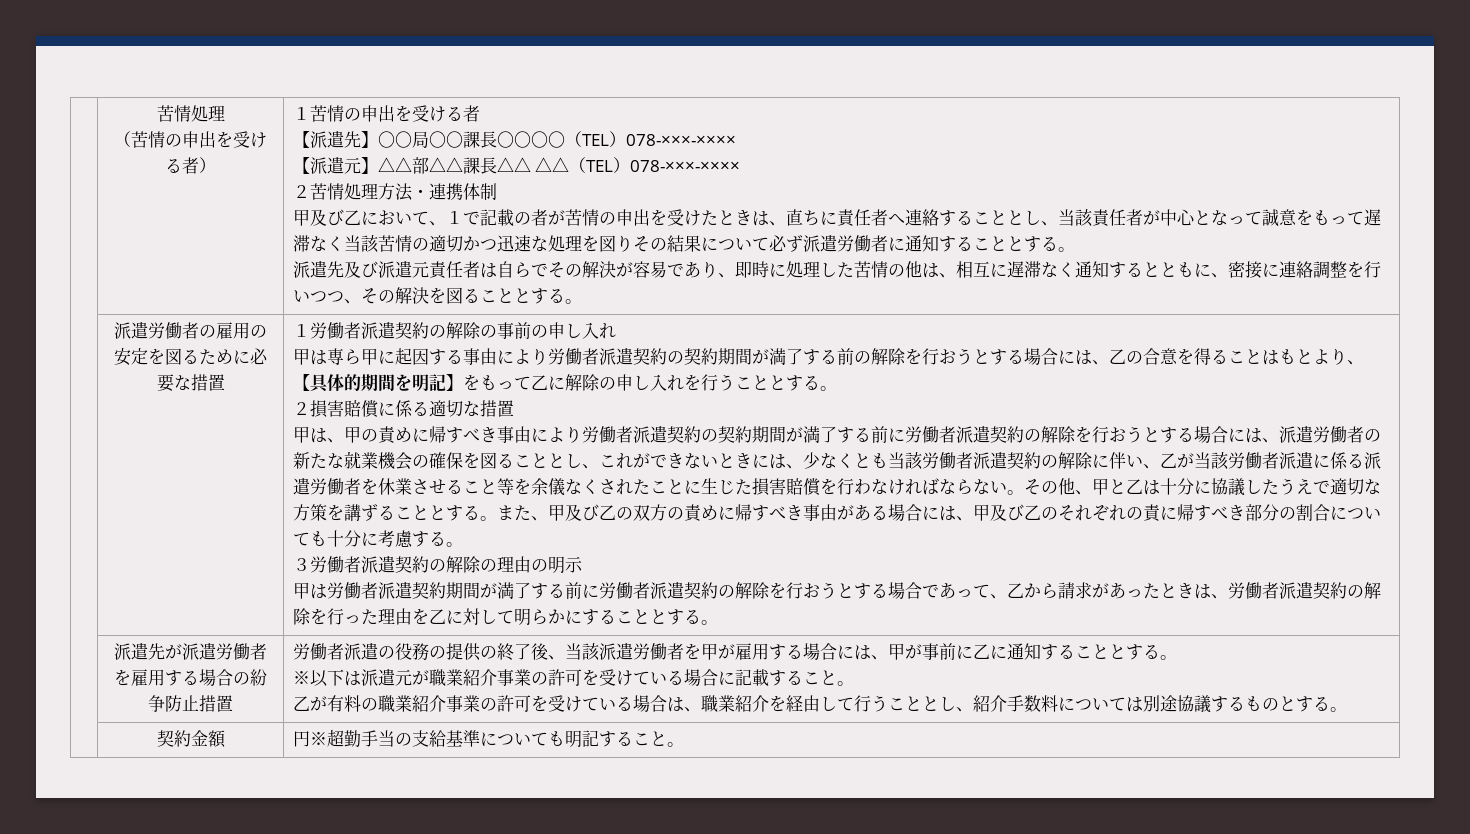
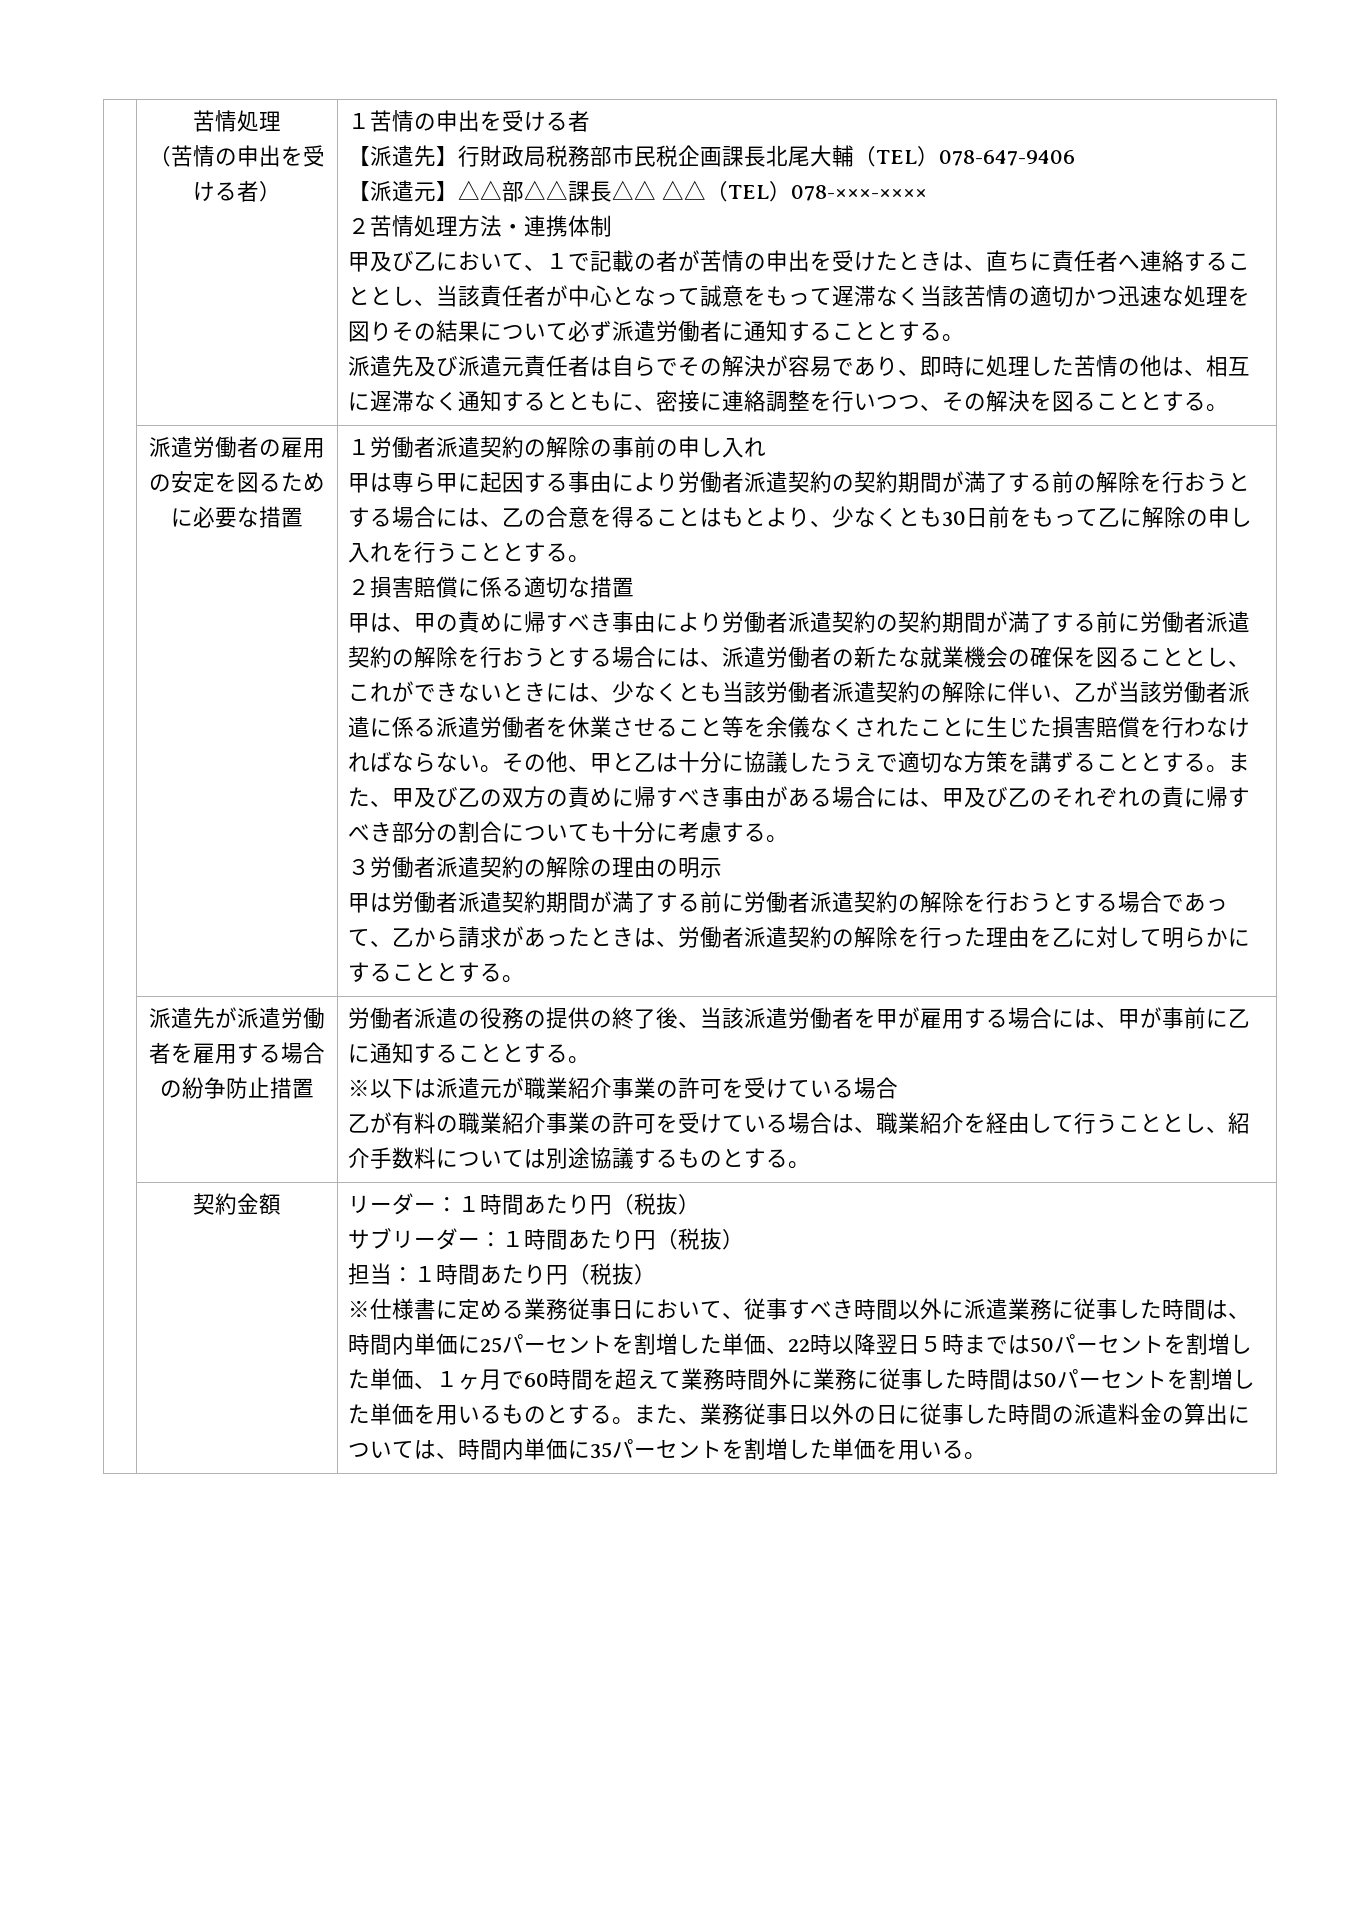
- 【派遣先】〇〇局〇〇課長〇〇〇〇（TEL）078-×××-××××
+ 【派遣先】行財政局税務部市民税企画課長北尾大輔（TEL）078-647-9406
- 甲は専ら甲に起因する事由により労働者派遣契約の契約期間が満了する前の解除を行おうとする場合には、乙の合意を得ることはもとより、【具体的期間を明記】をもって乙に解除の申し入れを行うこととする。
+ 甲は専ら甲に起因する事由により労働者派遣契約の契約期間が満了する前の解除を行おうとする場合には、乙の合意を得ることはもとより、少なくとも30日前をもって乙に解除の申し入れを行うこととする。
- ※以下は派遣元が職業紹介事業の許可を受けている場合に記載すること。
+ ※以下は派遣元が職業紹介事業の許可を受けている場合
- 契約金額 | 円※超勤手当の支給基準についても明記すること。
+ 契約金額 | リーダー：１時間あたり円（税抜）
+ サブリーダー：１時間あたり円（税抜）
+ 担当：１時間あたり円（税抜）
+ ※仕様書に定める業務従事日において、従事すべき時間以外に派遣業務に従事した時間は、時間内単価に25パーセントを割増した単価、22時以降翌日５時までは50パーセントを割増した単価、１ヶ月で60時間を超えて業務時間外に業務に従事した時間は50パーセントを割増した単価を用いるものとする。また、業務従事日以外の日に従事した時間の派遣料金の算出については、時間内単価に35パーセントを割増した単価を用いる。

